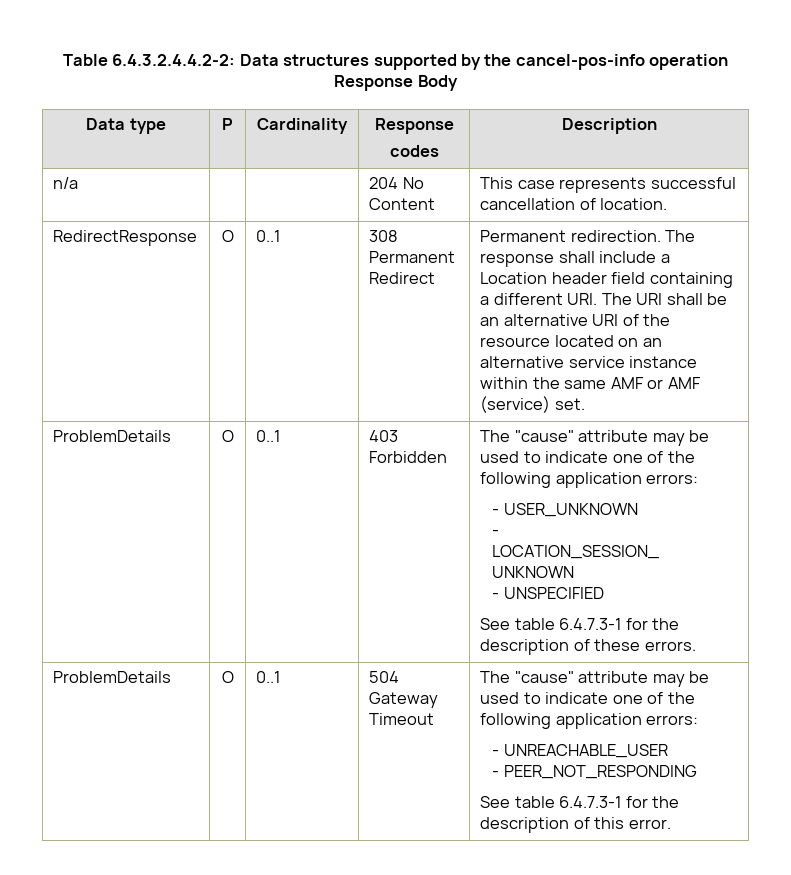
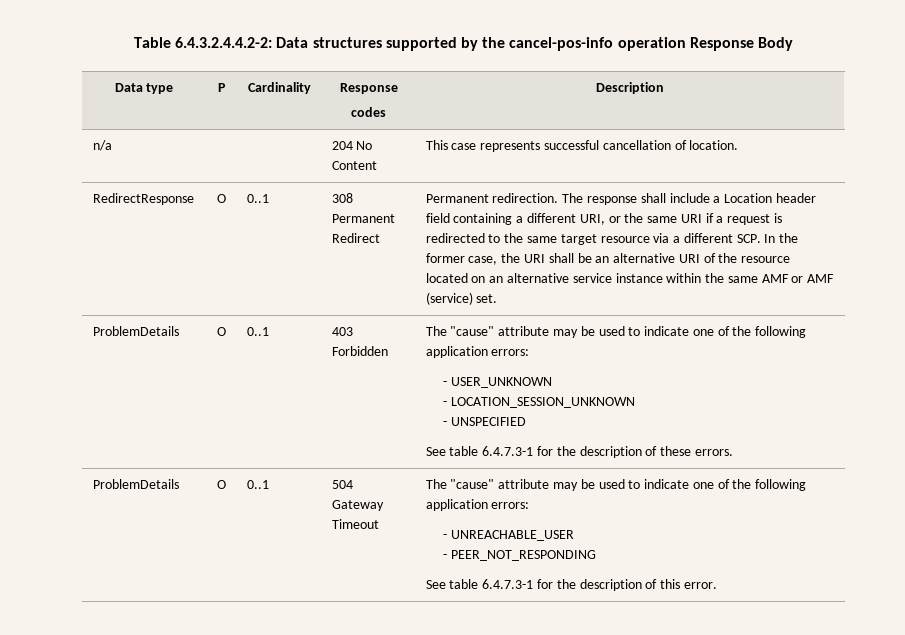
- The response shall include a Location header field containing a different URI. The URI shall be an alternative URI of the resource located on an alternative service instance within the same AMF or AMF (service) set.
+ The response shall include a Location header field containing a different URI, or the same URI if a request is redirected to the same target resource via a different SCP. In the former case, the URI shall be an alternative URI of the resource located on an alternative service instance within the same AMF or AMF (service) set.

